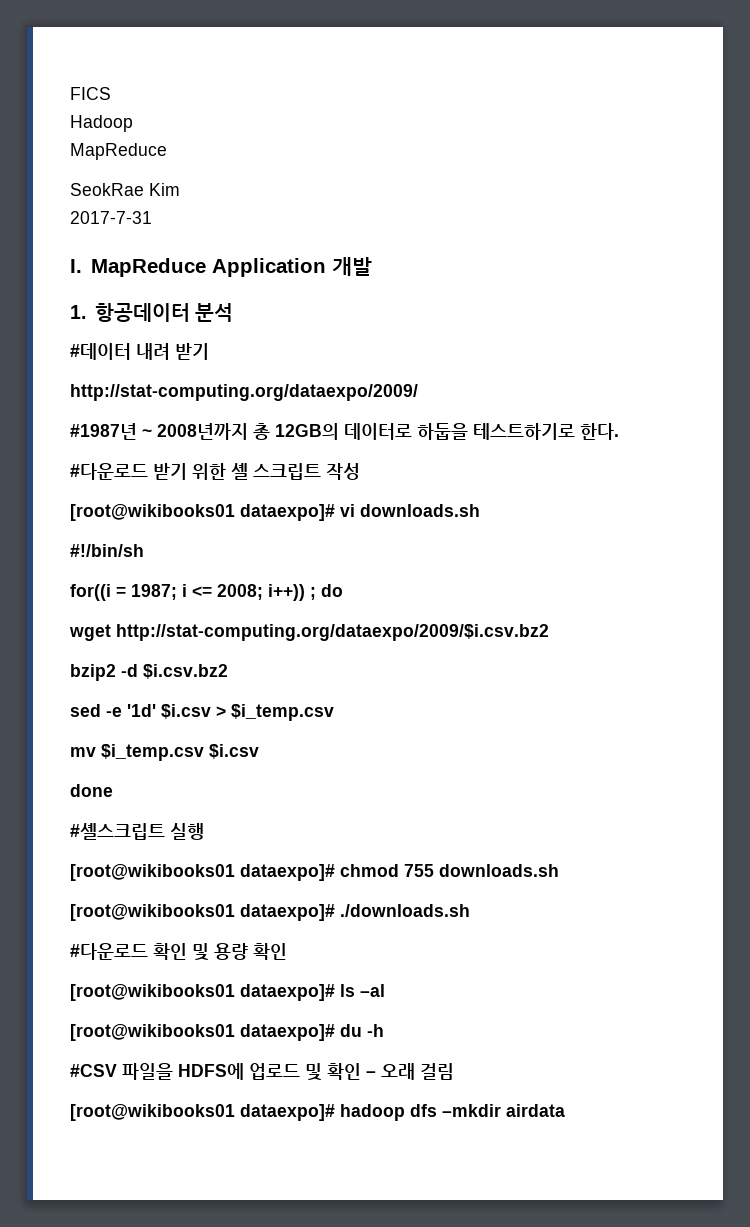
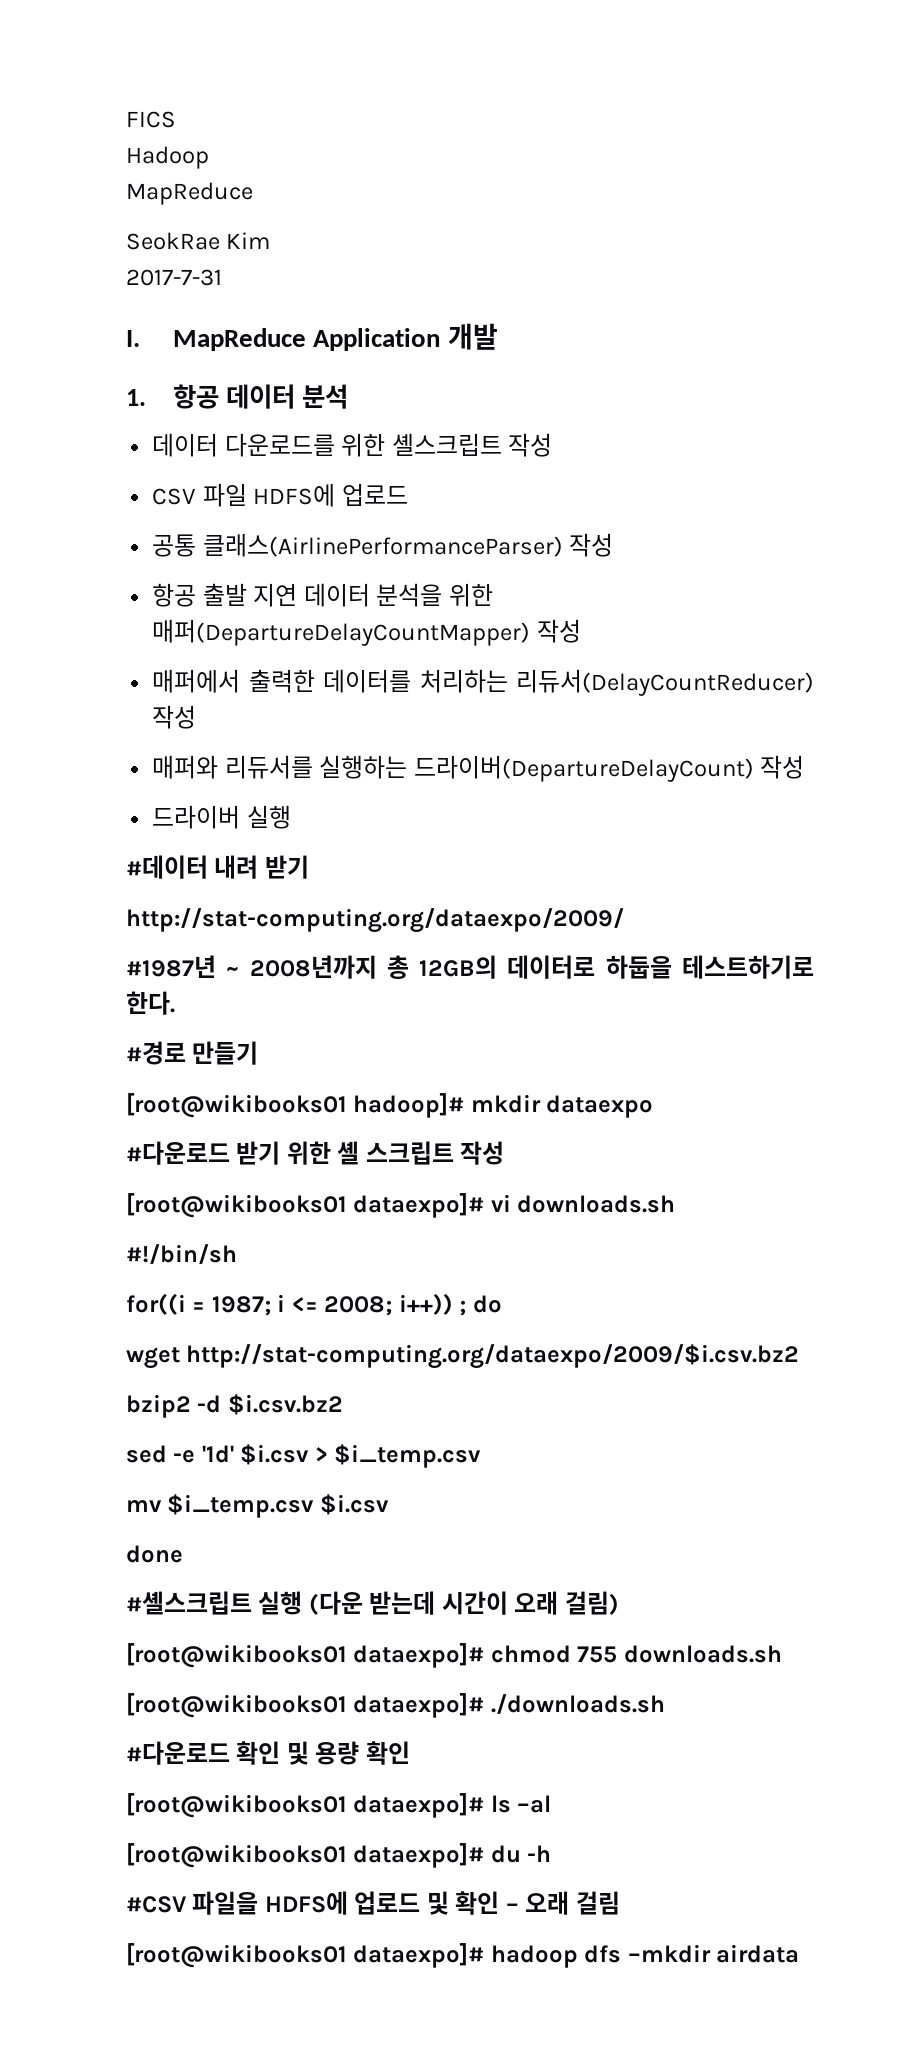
- 1. 항공데이터 분석
+ 1. 항공 데이터 분석
+ 데이터 다운로드를 위한 셸스크립트 작성
+ CSV 파일 HDFS에 업로드
+ 공통 클래스(AirlinePerformanceParser) 작성
+ 항공 출발 지연 데이터 분석을 위한 매퍼(DepartureDelayCountMapper) 작성
+ 매퍼에서 출력한 데이터를 처리하는 리듀서(DelayCountReducer) 작성
+ 매퍼와 리듀서를 실행하는 드라이버(DepartureDelayCount) 작성
+ 드라이버 실행
+ #경로 만들기
+ [root@wikibooks01 hadoop]# mkdir dataexpo
- #셸스크립트 실행
+ #셸스크립트 실행 (다운 받는데 시간이 오래 걸림)

